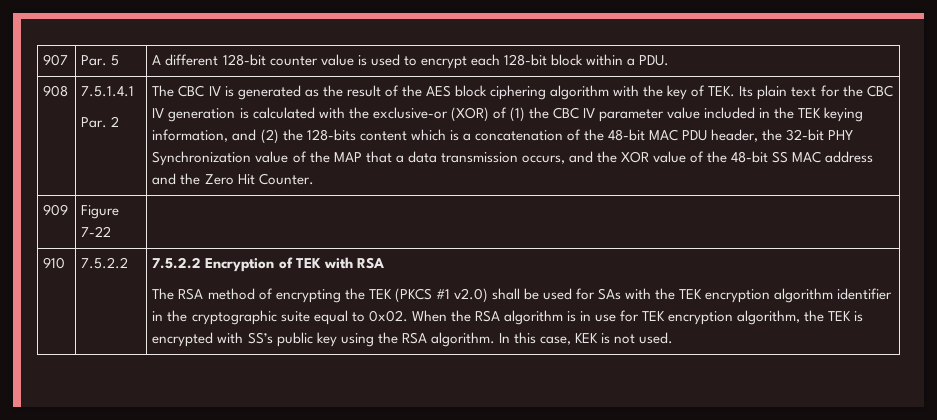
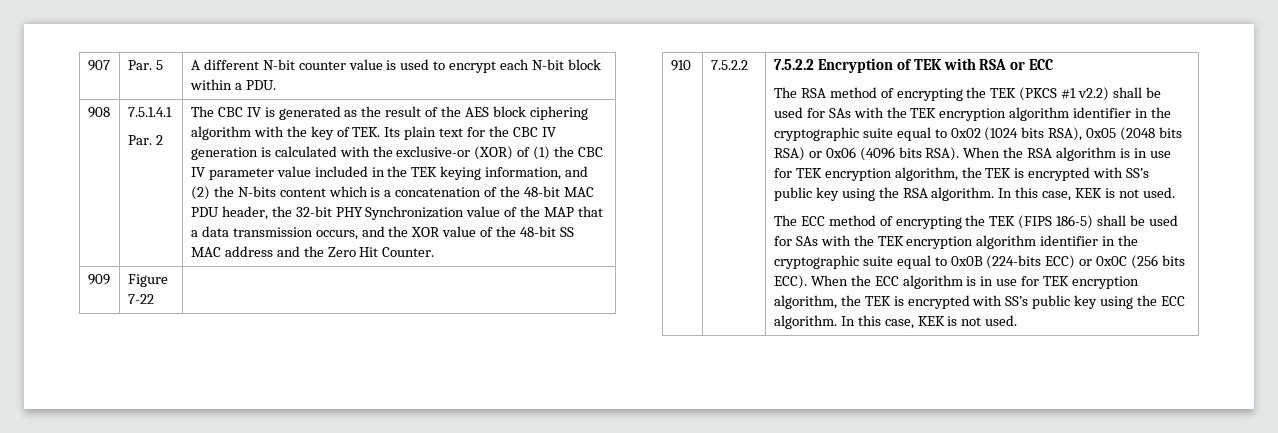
- 907 | Par. 5 | A different 128-bit counter value is used to encrypt each 128-bit block within a PDU.
+ 907 | Par. 5 | A different N-bit counter value is used to encrypt each N-bit block within a PDU.
- The CBC IV is generated as the result of the AES block ciphering algorithm with the key of TEK. Its plain text for the CBC IV generation is calculated with the exclusive-or (XOR) of (1) the CBC IV parameter value included in the TEK keying information, and (2) the 128-bits content which is a concatenation of the 48-bit MAC PDU header, the 32-bit PHY Synchronization value of the MAP that a data transmission occurs, and the XOR value of the 48-bit SS MAC address and the Zero Hit Counter.
+ The CBC IV is generated as the result of the AES block ciphering algorithm with the key of TEK. Its plain text for the CBC IV generation is calculated with the exclusive-or (XOR) of (1) the CBC IV parameter value included in the TEK keying information, and (2) the N-bits content which is a concatenation of the 48-bit MAC PDU header, the 32-bit PHY Synchronization value of the MAP that a data transmission occurs, and the XOR value of the 48-bit SS MAC address and the Zero Hit Counter.
- 7.5.2.2 Encryption of TEK with RSA
+ 7.5.2.2 Encryption of TEK with RSA or ECC
- The RSA method of encrypting the TEK (PKCS #1 v2.0) shall be used for SAs with the TEK encryption algorithm identifier in the cryptographic suite equal to 0x02.
+ The RSA method of encrypting the TEK (PKCS #1 v2.2) shall be used for SAs with the TEK encryption algorithm identifier in the cryptographic suite equal to 0x02 (1024 bits RSA), 0x05 (2048 bits RSA) or 0x06 (4096 bits RSA).
+ The ECC method of encrypting the TEK (FIPS 186-5) shall be used for SAs with the TEK encryption algorithm identifier in the cryptographic suite equal to 0x0B (224-bits ECC) or 0x0C (256 bits ECC). When the ECC algorithm is in use for TEK encryption algorithm, the TEK is encrypted with SS’s public key using the ECC algorithm. In this case, KEK is not used.

